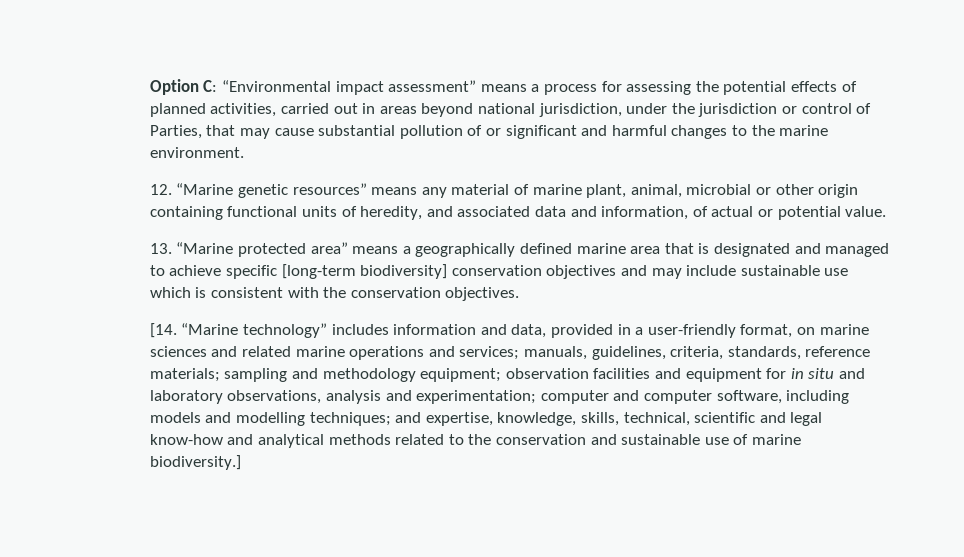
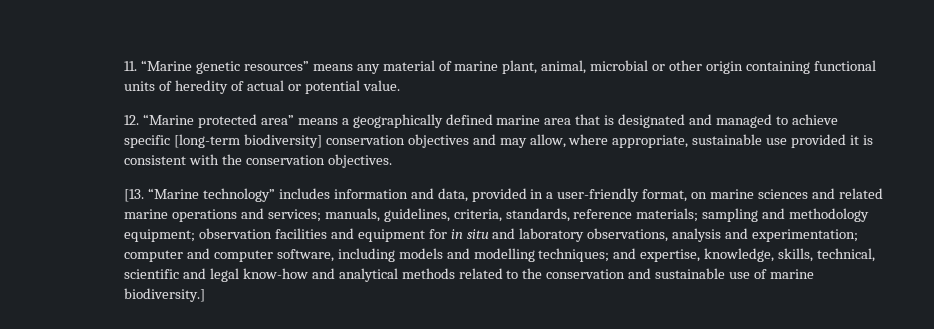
- Option C: “Environmental impact assessment” means a process for assessing the potential effects of planned activities, carried out in areas beyond national jurisdiction, under the jurisdiction or control of Parties, that may cause substantial pollution of or significant and harmful changes to the marine environment.
- 12. “Marine genetic resources” means any material of marine plant, animal, microbial or other origin containing functional units of heredity, and associated data and information, of actual or potential value.
+ 11. “Marine genetic resources” means any material of marine plant, animal, microbial or other origin containing functional units of heredity of actual or potential value.
- 13. “Marine protected area” means a geographically defined marine area that is designated and managed to achieve specific [long-term biodiversity] conservation objectives and may include sustainable use which is consistent with the conservation objectives.
+ 12. “Marine protected area” means a geographically defined marine area that is designated and managed to achieve specific [long-term biodiversity] conservation objectives and may allow, where appropriate, sustainable use provided it is consistent with the conservation objectives.
- [14. “Marine technology” includes information and data, provided in a user-friendly format, on marine sciences and related marine operations and services;
+ [13. “Marine technology” includes information and data, provided in a user-friendly format, on marine sciences and related marine operations and services;

